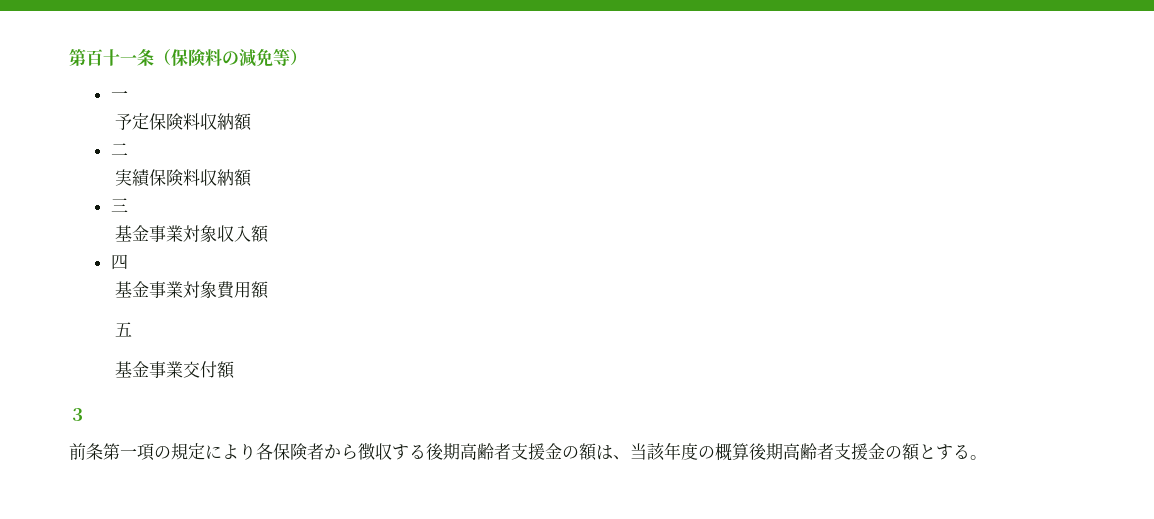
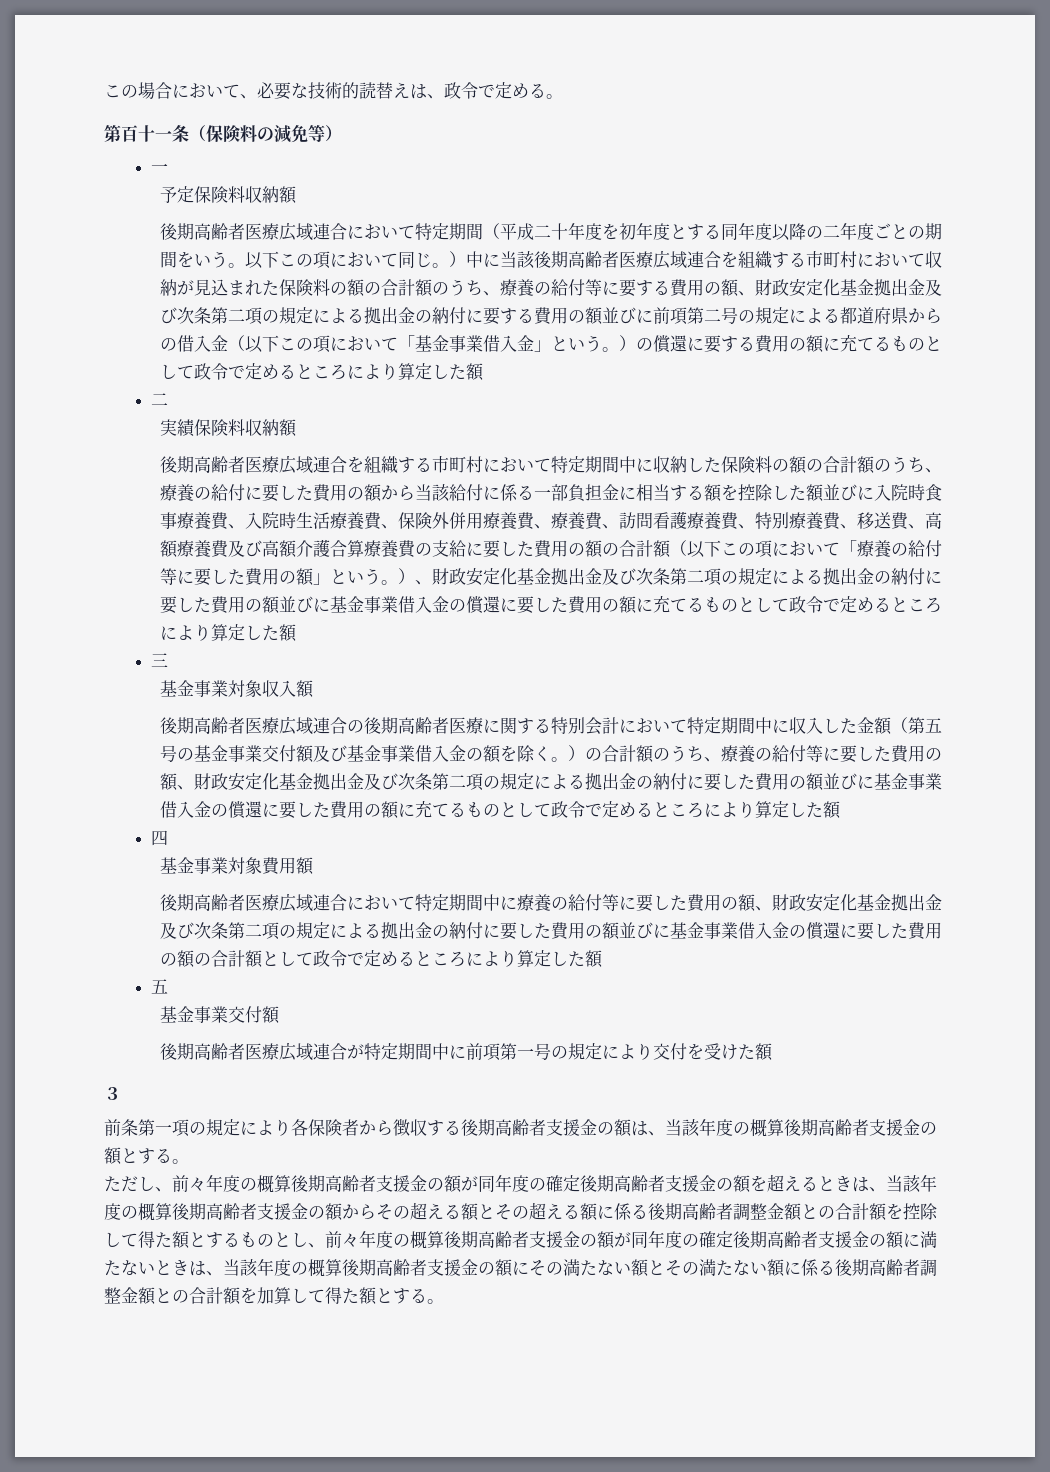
+ この場合において、必要な技術的読替えは、政令で定める。
+ 後期高齢者医療広域連合において特定期間（平成二十年度を初年度とする同年度以降の二年度ごとの期間をいう。以下この項において同じ。）中に当該後期高齢者医療広域連合を組織する市町村において収納が見込まれた保険料の額の合計額のうち、療養の給付等に要する費用の額、財政安定化基金拠出金及び次条第二項の規定による拠出金の納付に要する費用の額並びに前項第二号の規定による都道府県からの借入金（以下この項において「基金事業借入金」という。）の償還に要する費用の額に充てるものとして政令で定めるところにより算定した額
+ 後期高齢者医療広域連合を組織する市町村において特定期間中に収納した保険料の額の合計額のうち、療養の給付に要した費用の額から当該給付に係る一部負担金に相当する額を控除した額並びに入院時食事療養費、入院時生活療養費、保険外併用療養費、療養費、訪問看護療養費、特別療養費、移送費、高額療養費及び高額介護合算療養費の支給に要した費用の額の合計額（以下この項において「療養の給付等に要した費用の額」という。）、財政安定化基金拠出金及び次条第二項の規定による拠出金の納付に要した費用の額並びに基金事業借入金の償還に要した費用の額に充てるものとして政令で定めるところにより算定した額
+ 後期高齢者医療広域連合の後期高齢者医療に関する特別会計において特定期間中に収入した金額（第五号の基金事業交付額及び基金事業借入金の額を除く。）の合計額のうち、療養の給付等に要した費用の額、財政安定化基金拠出金及び次条第二項の規定による拠出金の納付に要した費用の額並びに基金事業借入金の償還に要した費用の額に充てるものとして政令で定めるところにより算定した額
+ 後期高齢者医療広域連合において特定期間中に療養の給付等に要した費用の額、財政安定化基金拠出金及び次条第二項の規定による拠出金の納付に要した費用の額並びに基金事業借入金の償還に要した費用の額の合計額として政令で定めるところにより算定した額
  五
  基金事業交付額
+ 後期高齢者医療広域連合が特定期間中に前項第一号の規定により交付を受けた額
+ ただし、前々年度の概算後期高齢者支援金の額が同年度の確定後期高齢者支援金の額を超えるときは、当該年度の概算後期高齢者支援金の額からその超える額とその超える額に係る後期高齢者調整金額との合計額を控除して得た額とするものとし、前々年度の概算後期高齢者支援金の額が同年度の確定後期高齢者支援金の額に満たないときは、当該年度の概算後期高齢者支援金の額にその満たない額とその満たない額に係る後期高齢者調整金額との合計額を加算して得た額とする。

